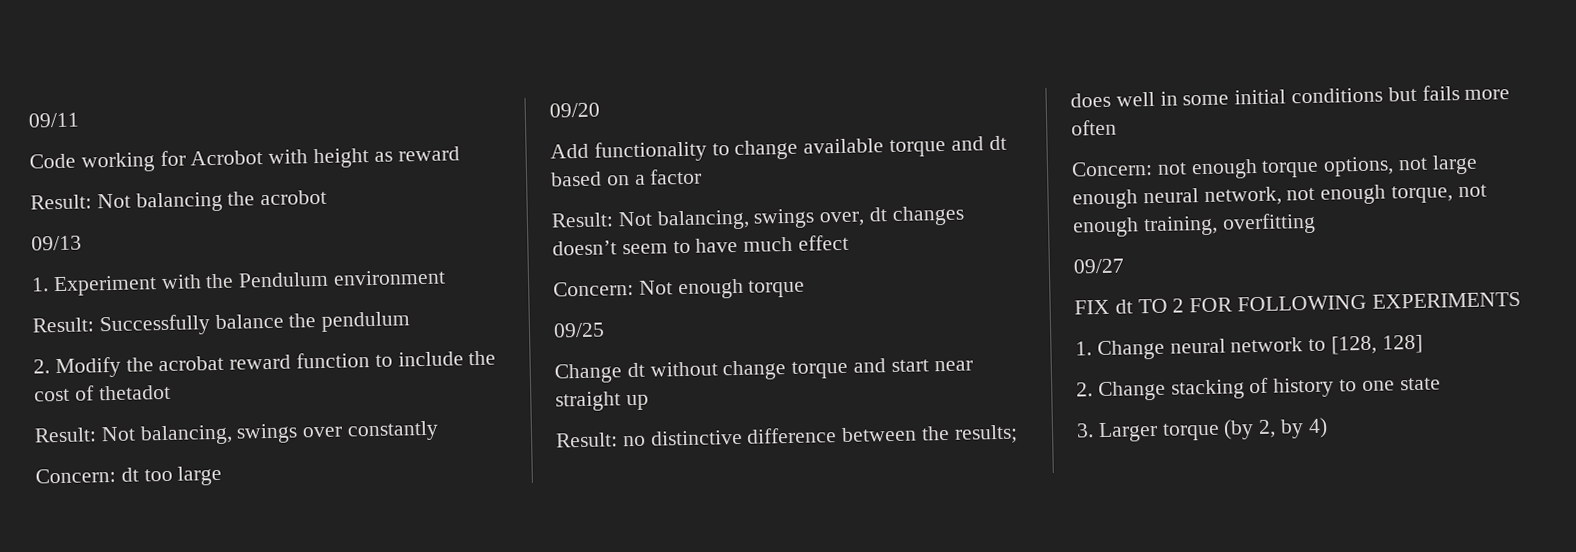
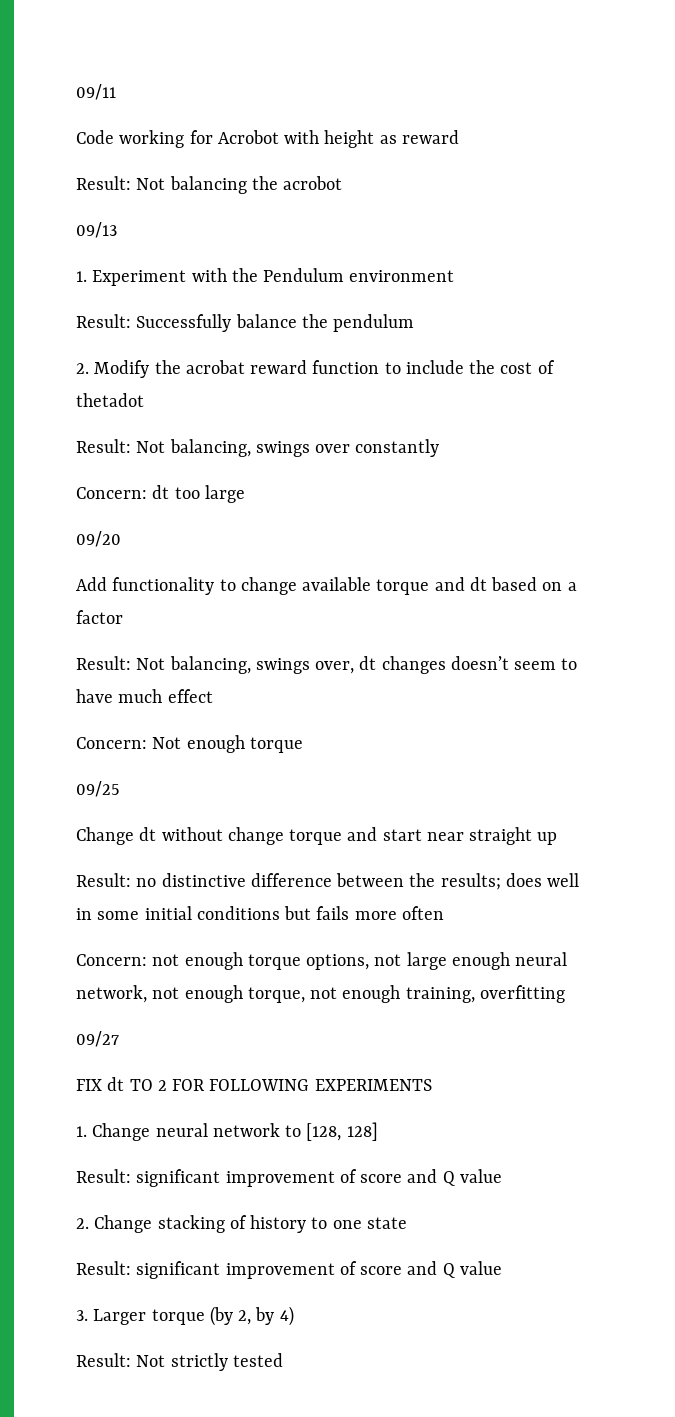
  1. Change neural network to [128, 128]
+ Result: significant improvement of score and Q value
  2. Change stacking of history to one state
+ Result: significant improvement of score and Q value
+ Result: Not strictly tested

